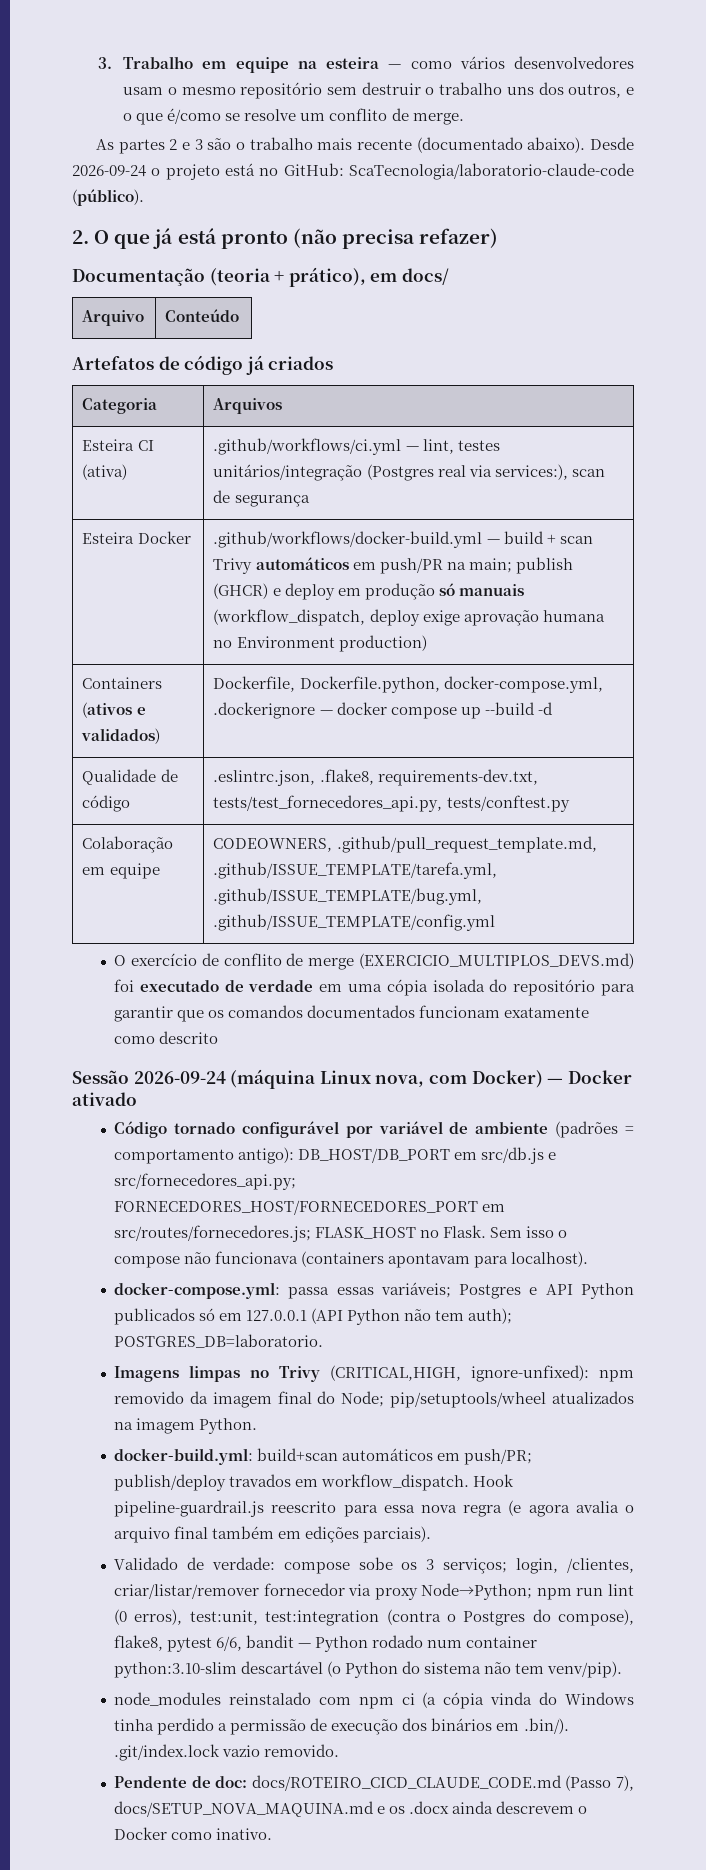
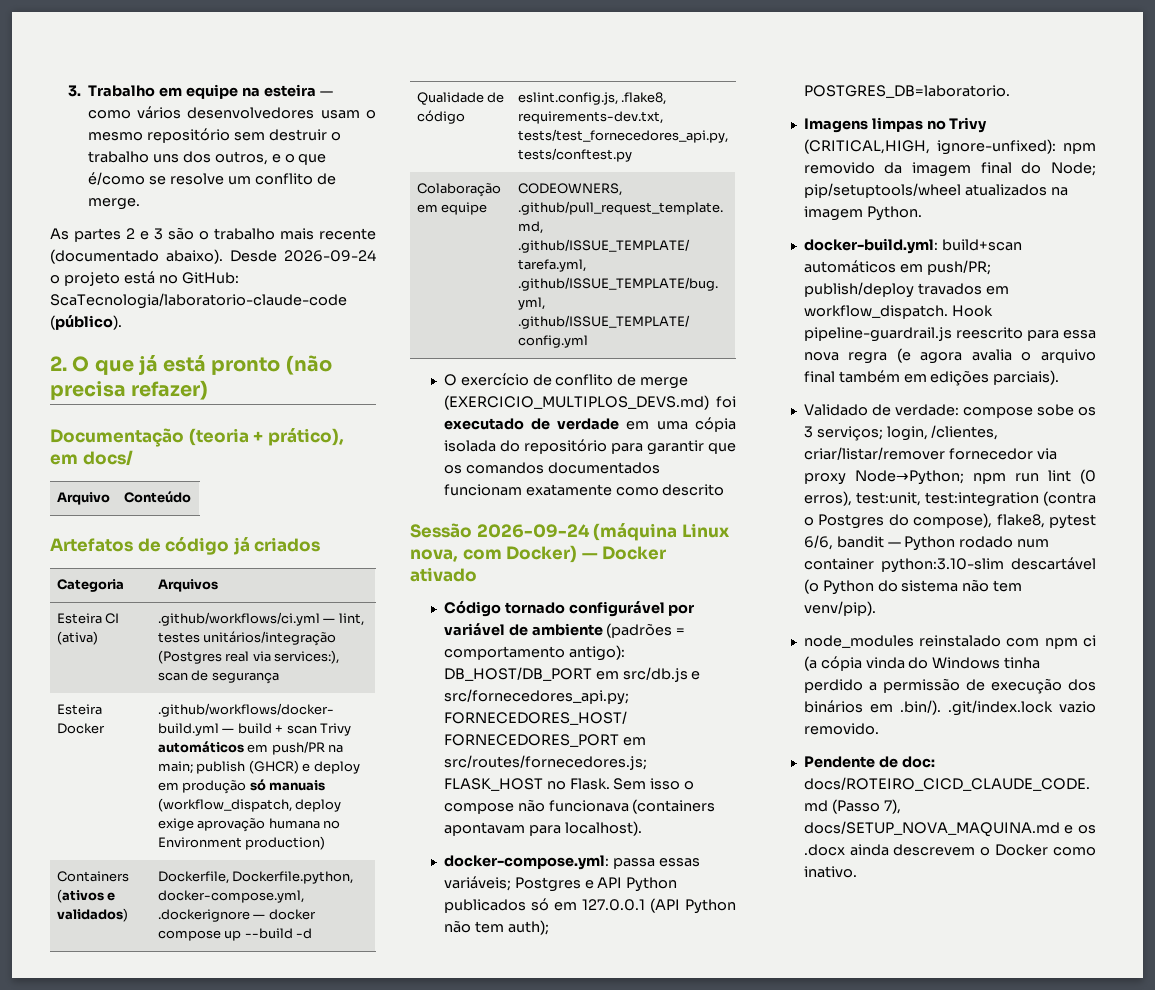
- Qualidade de código | .eslintrc.json, .flake8, requirements-dev.txt, tests/test_fornecedores_api.py, tests/conftest.py
+ Qualidade de código | eslint.config.js, .flake8, requirements-dev.txt, tests/test_fornecedores_api.py, tests/conftest.py

